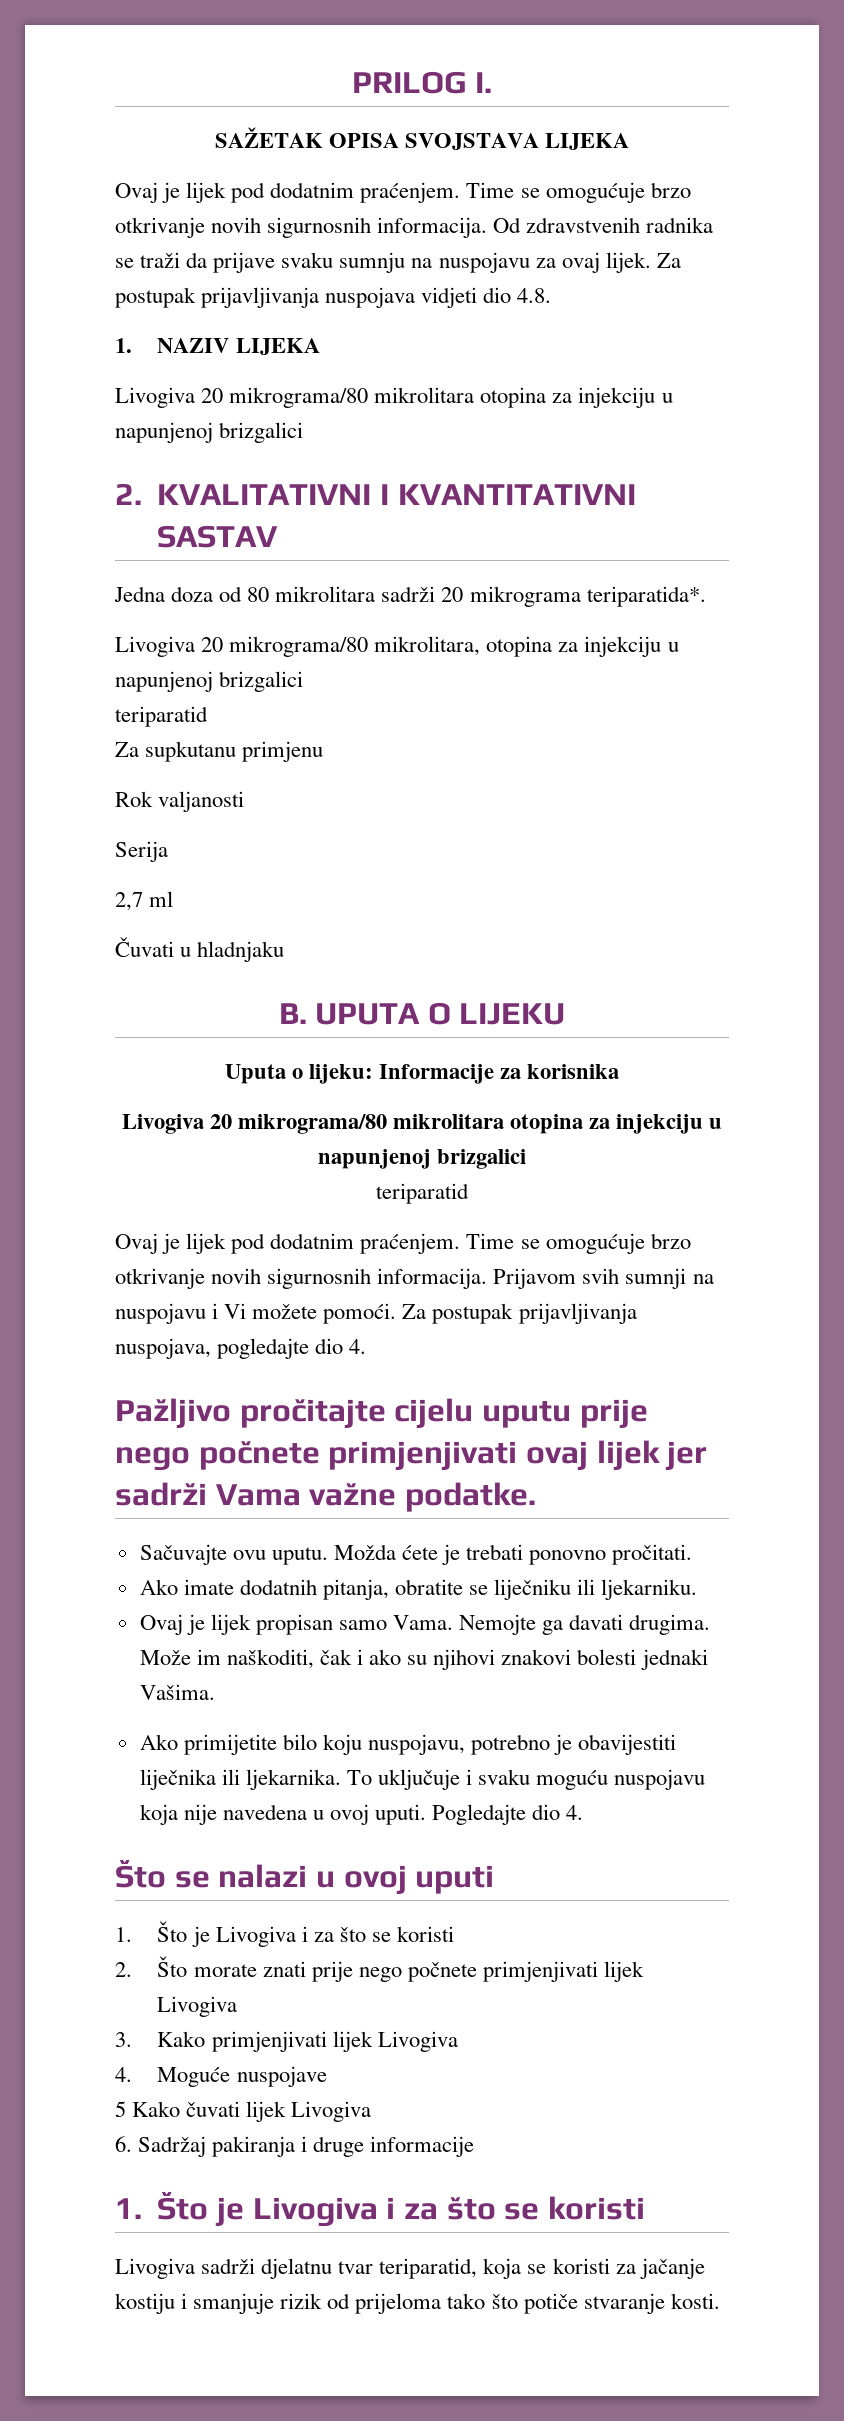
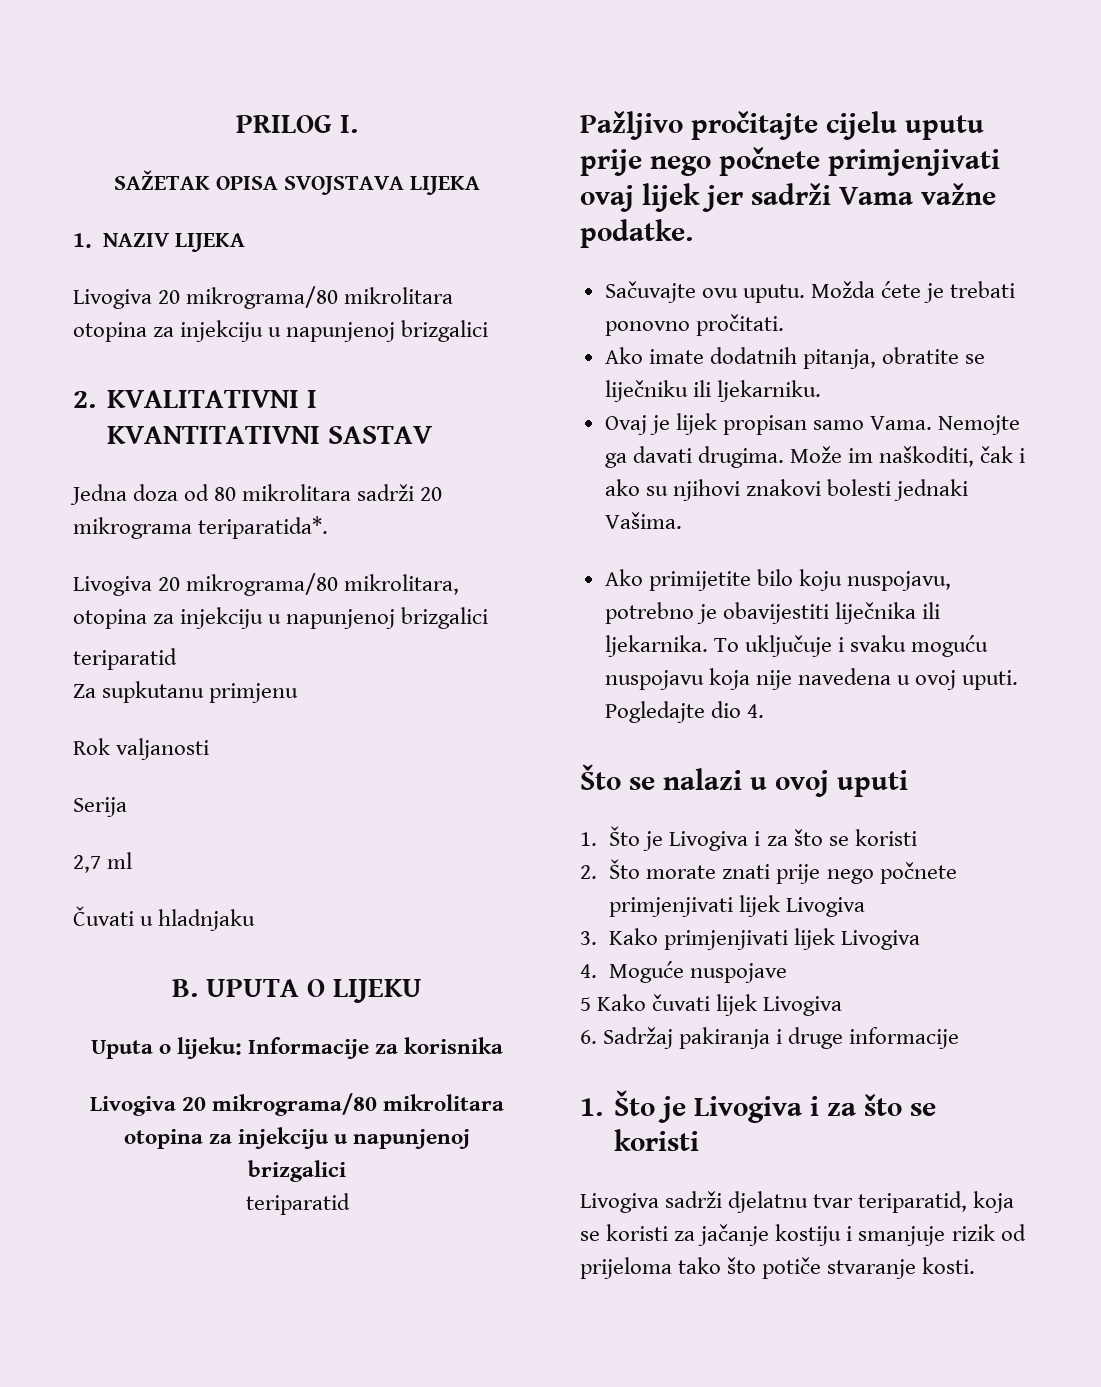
- Ovaj je lijek pod dodatnim praćenjem. Time se omogućuje brzo otkrivanje novih sigurnosnih informacija. Od zdravstvenih radnika se traži da prijave svaku sumnju na nuspojavu za ovaj lijek. Za postupak prijavljivanja nuspojava vidjeti dio 4.8.
- Ovaj je lijek pod dodatnim praćenjem. Time se omogućuje brzo otkrivanje novih sigurnosnih informacija. Prijavom svih sumnji na nuspojavu i Vi možete pomoći. Za postupak prijavljivanja nuspojava, pogledajte dio 4.

